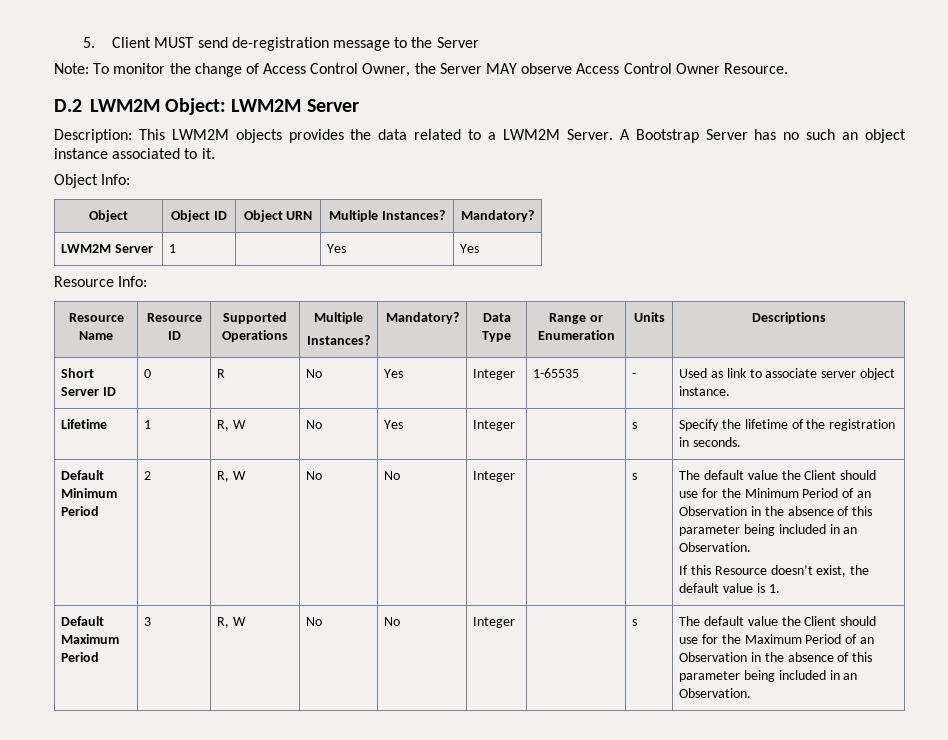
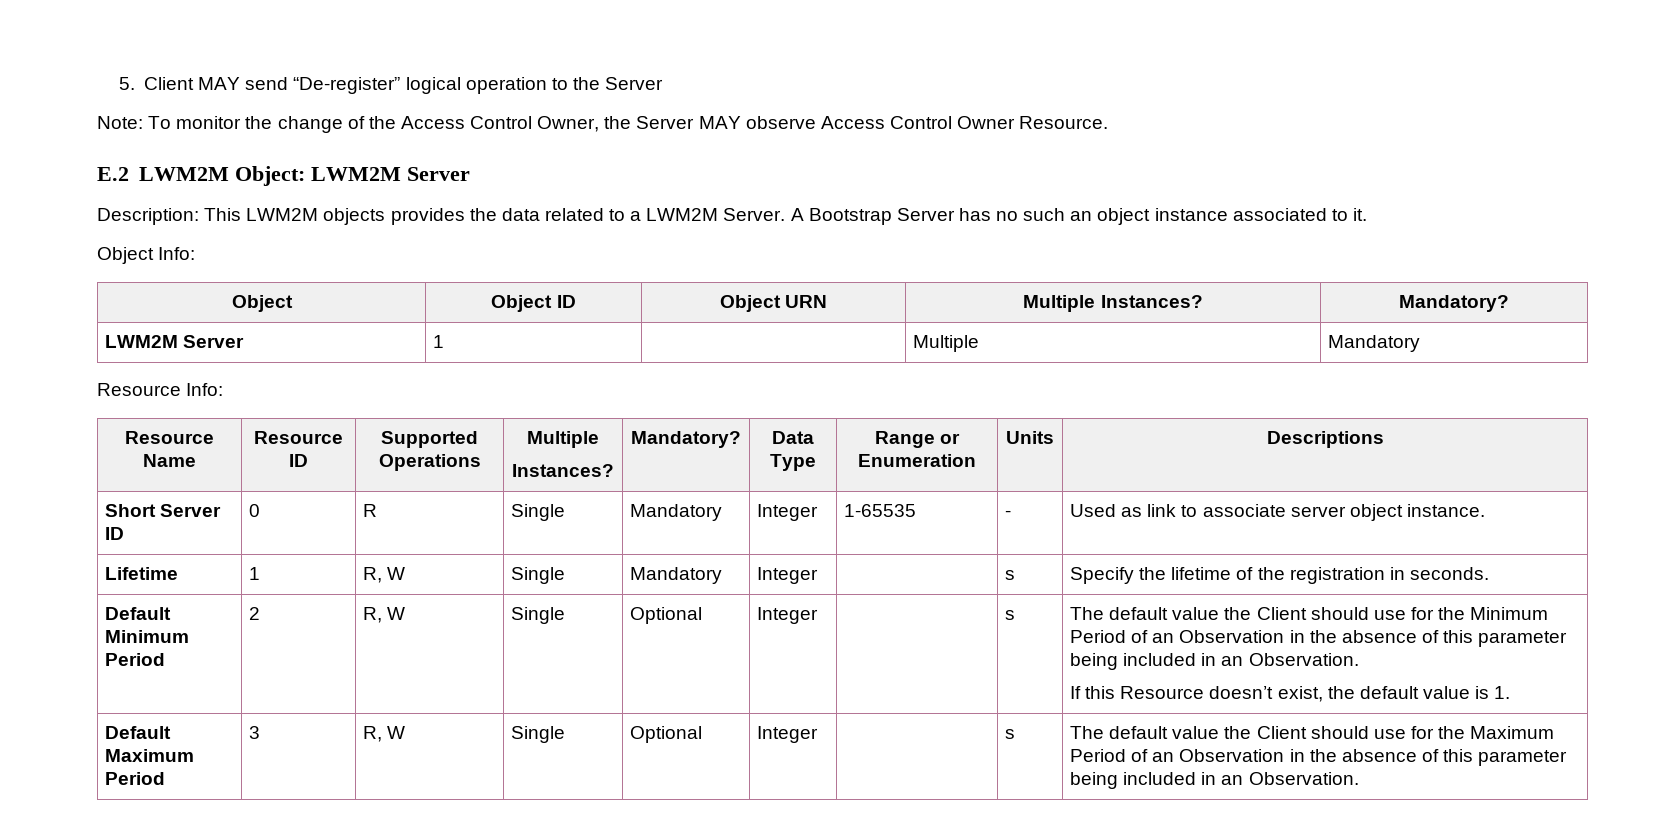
- 5. Client MUST send de-registration message to the Server
+ 5. Client MAY send “De-register” logical operation to the Server
- Note: To monitor the change of Access Control Owner, the Server MAY observe Access Control Owner Resource.
+ Note: To monitor the change of the Access Control Owner, the Server MAY observe Access Control Owner Resource.
- D.2 LWM2M Object: LWM2M Server
+ E.2 LWM2M Object: LWM2M Server
- LWM2M Server | 1 | | Yes | Yes
+ LWM2M Server | 1 | | Multiple | Mandatory
- Short Server ID | 0 | R | No | Yes | Integer | 1-65535 | - | Used as link to associate server object instance.
+ Short Server ID | 0 | R | Single | Mandatory | Integer | 1-65535 | - | Used as link to associate server object instance.
- Lifetime | 1 | R, W | No | Yes | Integer | | s | Specify the lifetime of the registration in seconds.
+ Lifetime | 1 | R, W | Single | Mandatory | Integer | | s | Specify the lifetime of the registration in seconds.
- 2 | R, W | No | No
+ 2 | R, W | Single | Optional
- Default Maximum Period | 3 | R, W | No | No | Integer | | s | The default value the Client should use for the Maximum Period of an Observation in the absence of this parameter being included in an Observation.
+ Default Maximum Period | 3 | R, W | Single | Optional | Integer | | s | The default value the Client should use for the Maximum Period of an Observation in the absence of this parameter being included in an Observation.

